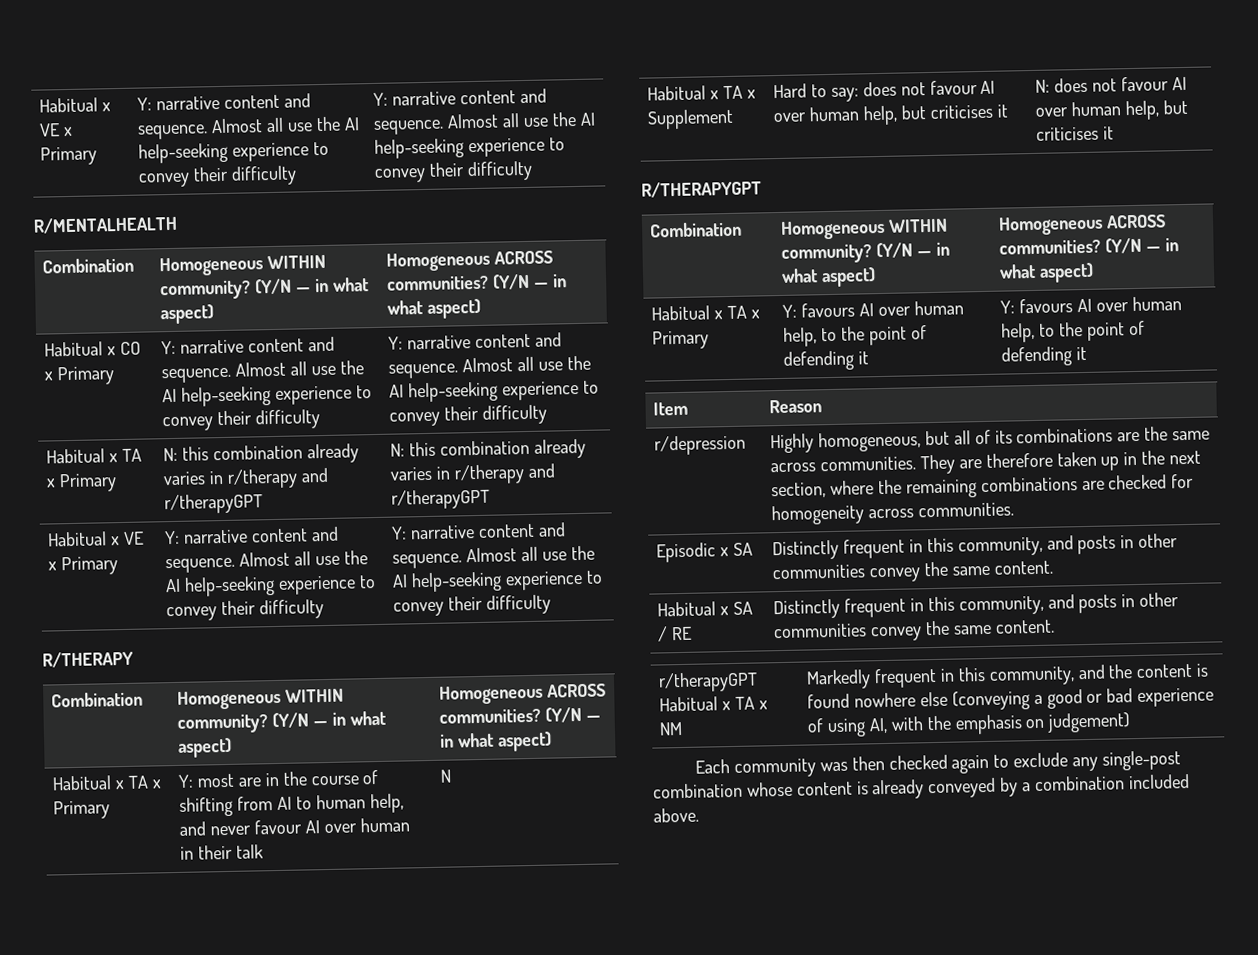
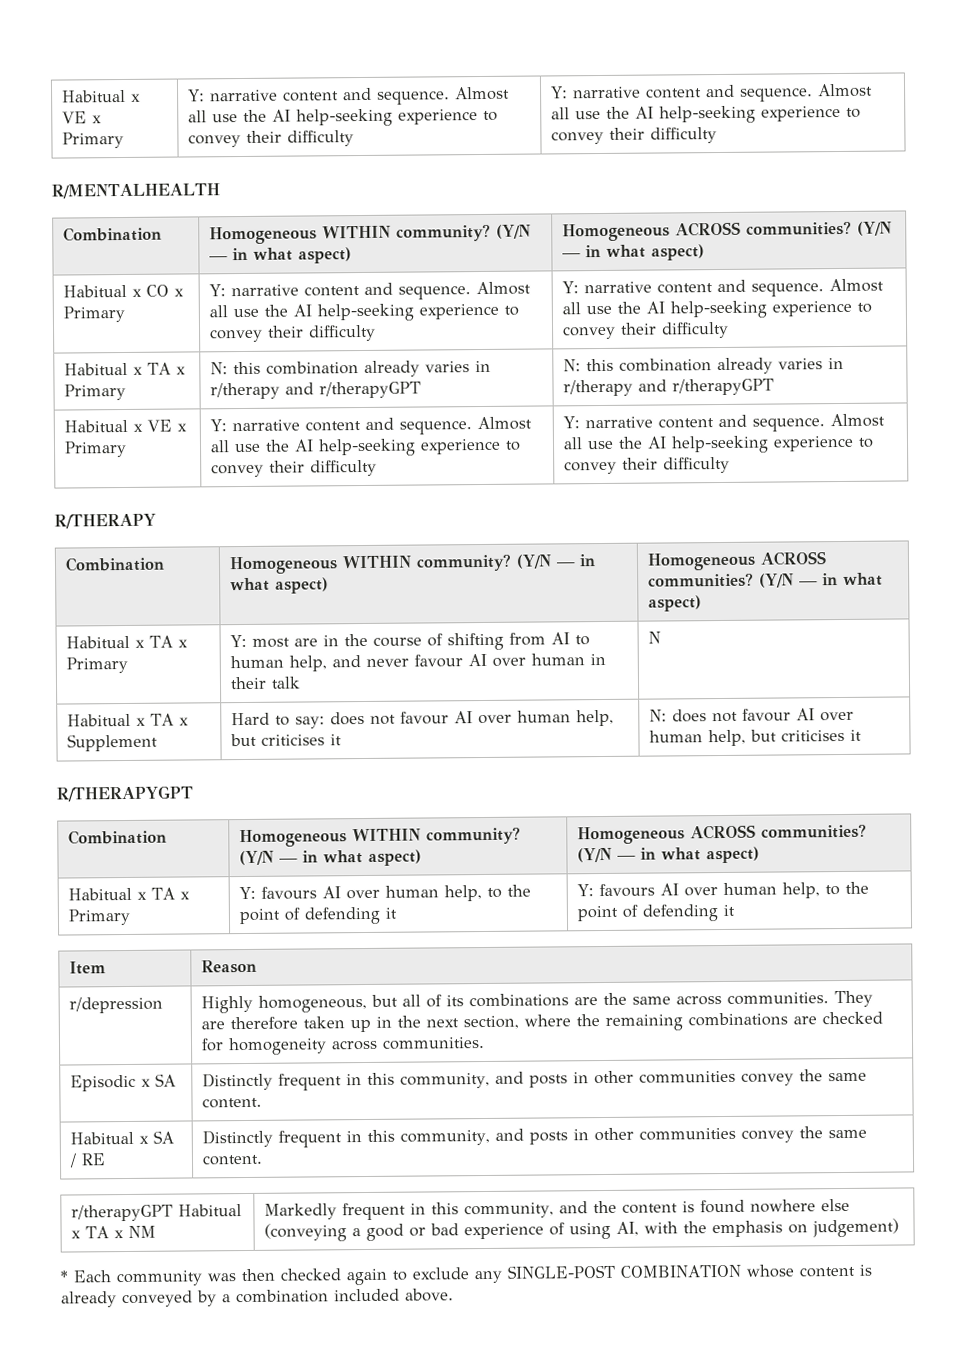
- Each community was then checked again to exclude any single-post combination whose content is already conveyed by a combination included above.
+ * Each community was then checked again to exclude any SINGLE-POST COMBINATION whose content is already conveyed by a combination included above.

